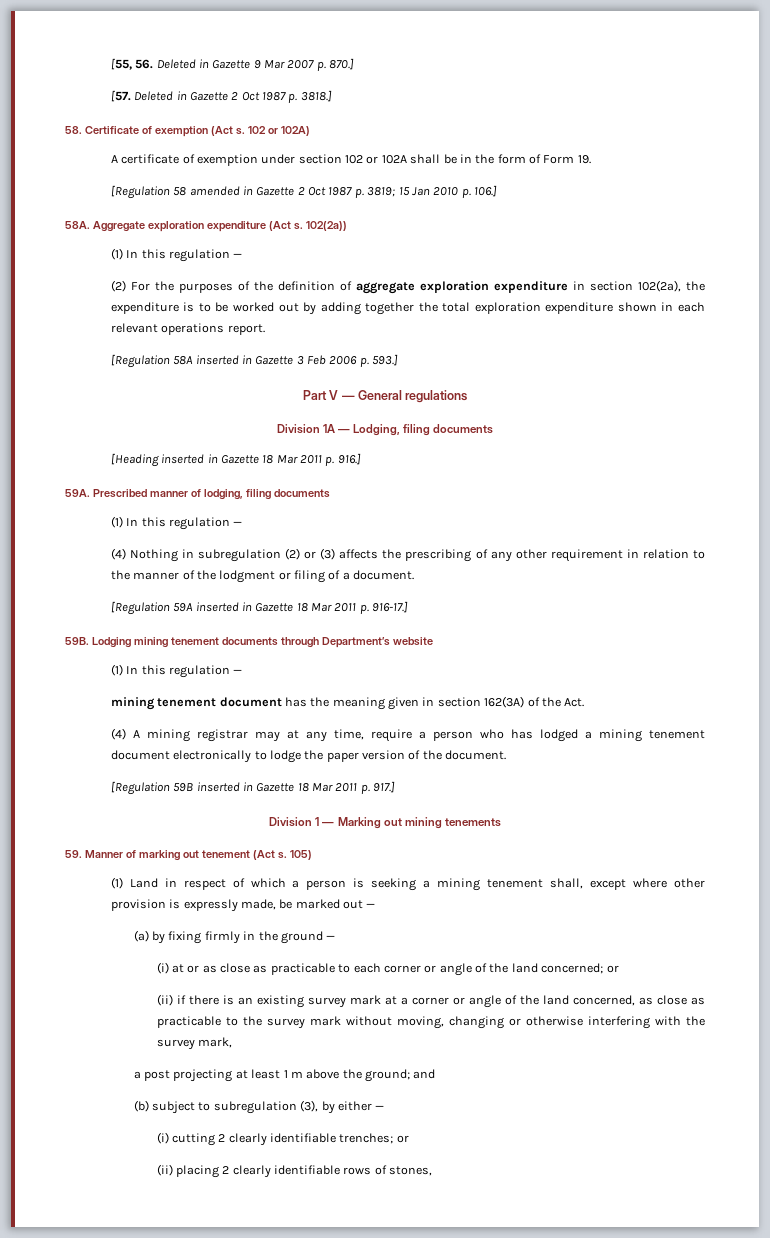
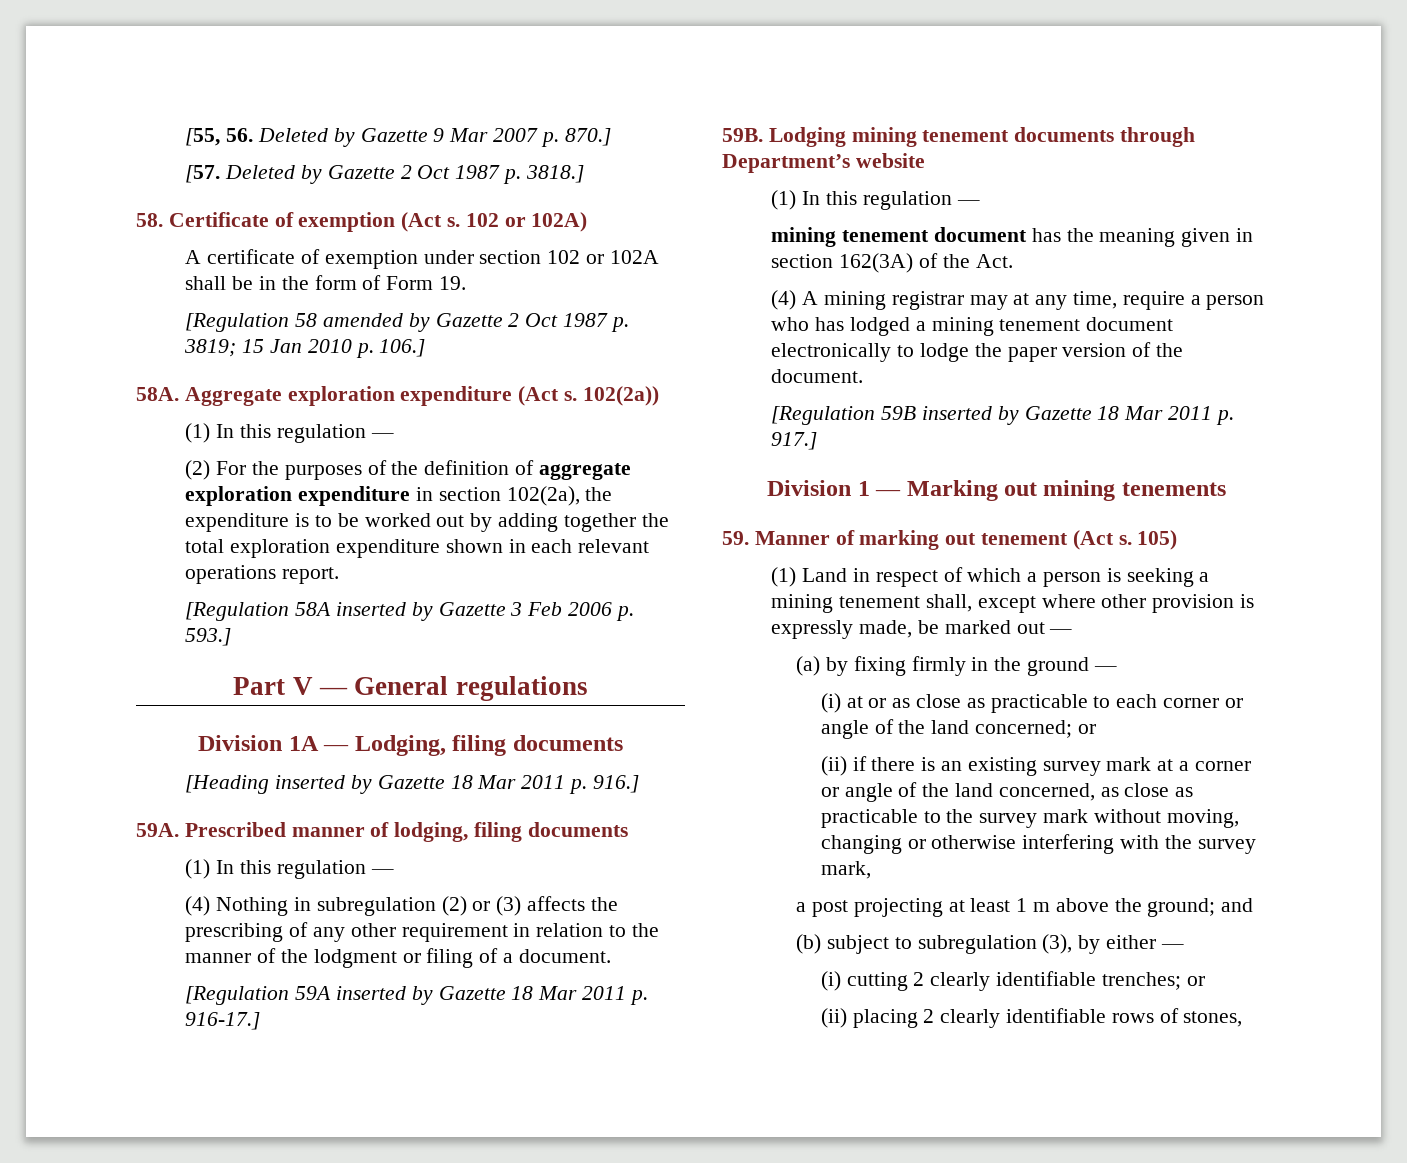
- [55, 56. Deleted in Gazette 9 Mar 2007 p. 870.]
+ [55, 56. Deleted by Gazette 9 Mar 2007 p. 870.]
- [57. Deleted in Gazette 2 Oct 1987 p. 3818.]
+ [57. Deleted by Gazette 2 Oct 1987 p. 3818.]
- [Regulation 58 amended in Gazette 2 Oct 1987 p. 3819; 15 Jan 2010 p. 106.]
+ [Regulation 58 amended by Gazette 2 Oct 1987 p. 3819; 15 Jan 2010 p. 106.]
- [Regulation 58A inserted in Gazette 3 Feb 2006 p. 593.]
+ [Regulation 58A inserted by Gazette 3 Feb 2006 p. 593.]
- [Heading inserted in Gazette 18 Mar 2011 p. 916.]
+ [Heading inserted by Gazette 18 Mar 2011 p. 916.]
- [Regulation 59A inserted in Gazette 18 Mar 2011 p. 916-17.]
+ [Regulation 59A inserted by Gazette 18 Mar 2011 p. 916-17.]
- [Regulation 59B inserted in Gazette 18 Mar 2011 p. 917.]
+ [Regulation 59B inserted by Gazette 18 Mar 2011 p. 917.]

